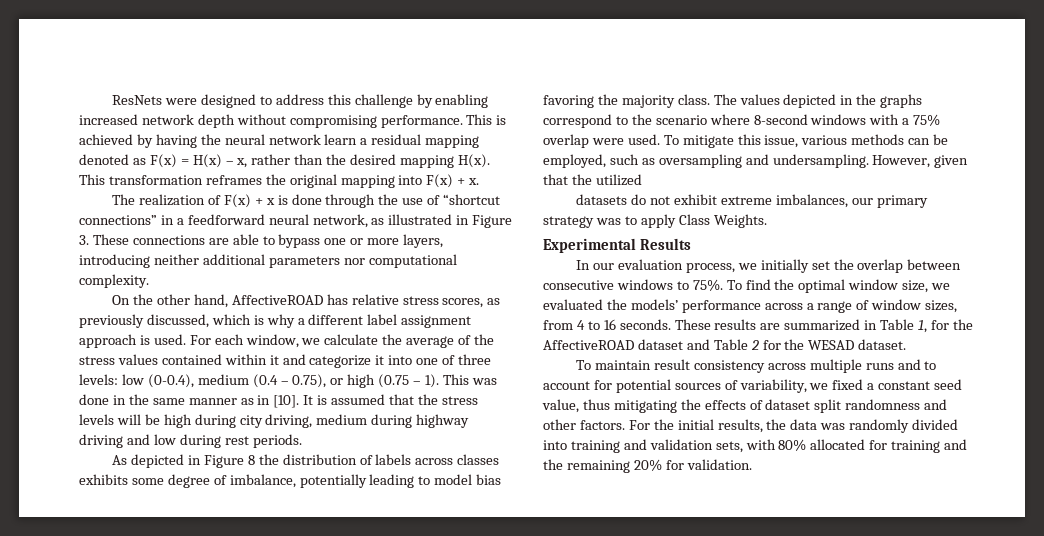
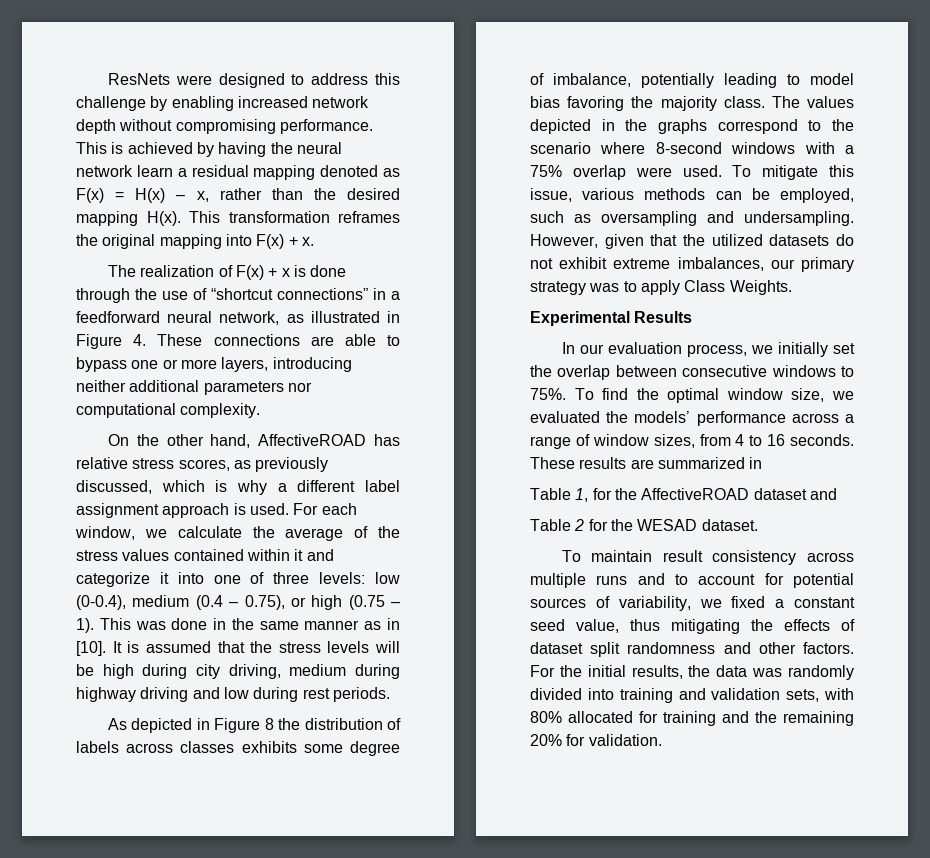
- The realization of F(x) + x is done through the use of “shortcut connections” in a feedforward neural network, as illustrated in Figure 3. These connections are able to bypass one or more layers, introducing neither additional parameters nor computational complexity.
+ The realization of F(x) + x is done through the use of “shortcut connections” in a feedforward neural network, as illustrated in Figure 4. These connections are able to bypass one or more layers, introducing neither additional parameters nor computational complexity.
- However, given that the utilized
- datasets do not exhibit extreme imbalances, our primary strategy was to apply Class Weights.
+ However, given that the utilized datasets do not exhibit extreme imbalances, our primary strategy was to apply Class Weights.
- These results are summarized in Table 1, for the AffectiveROAD dataset and Table 2 for the WESAD dataset.
+ These results are summarized in
+ Table 1, for the AffectiveROAD dataset and
+ Table 2 for the WESAD dataset.

